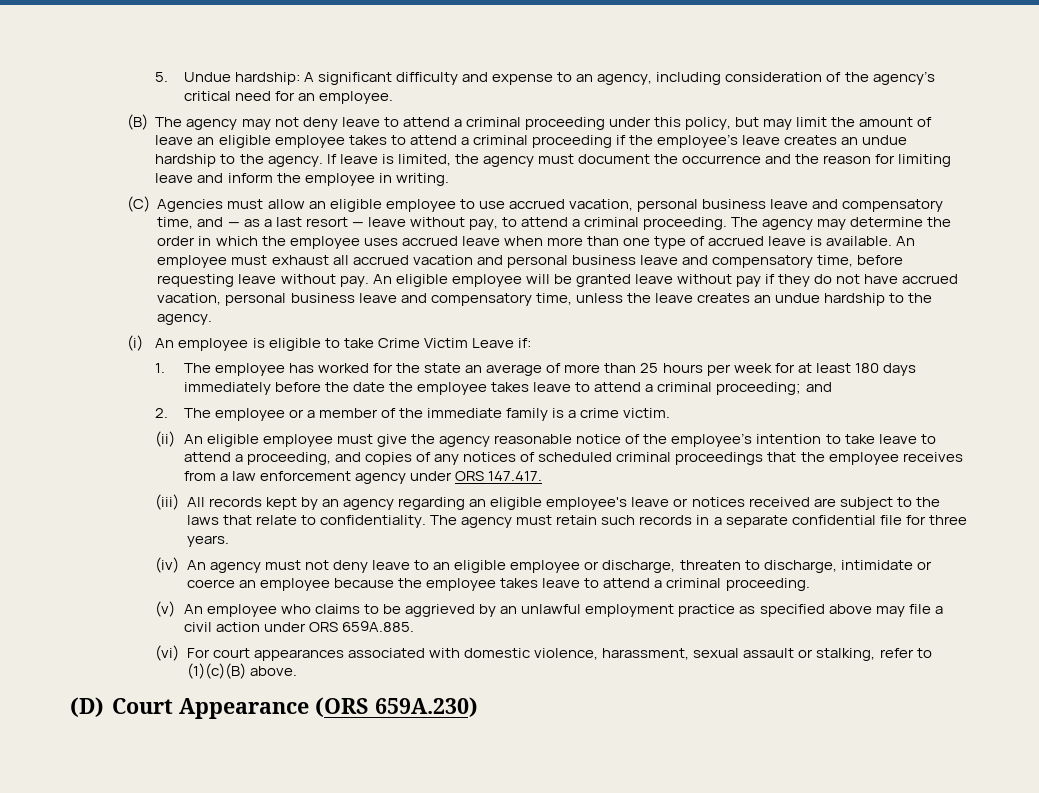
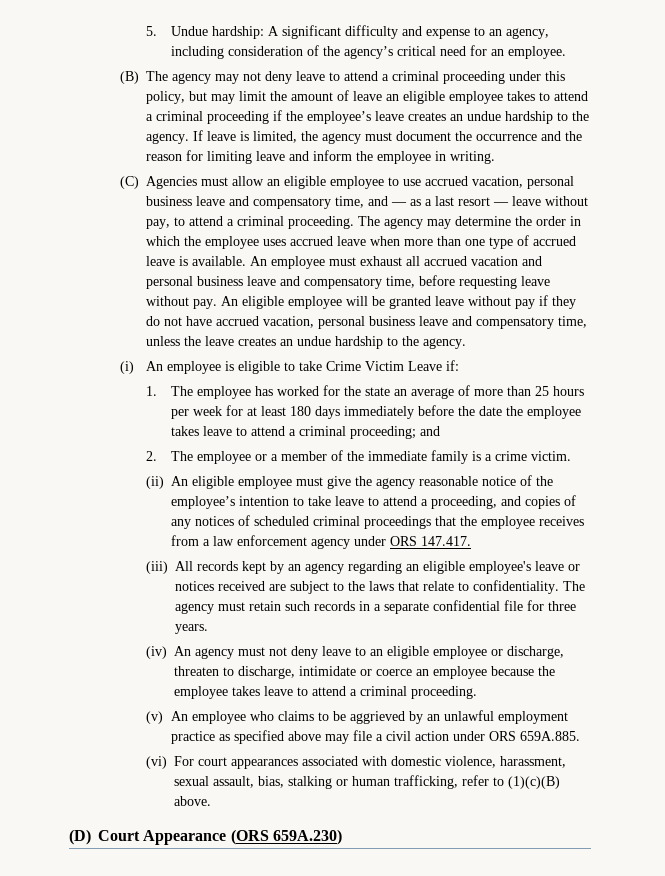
- (vi) For court appearances associated with domestic violence, harassment, sexual assault or stalking, refer to (1)(c)(B) above.
+ (vi) For court appearances associated with domestic violence, harassment, sexual assault, bias, stalking or human trafficking, refer to (1)(c)(B) above.

